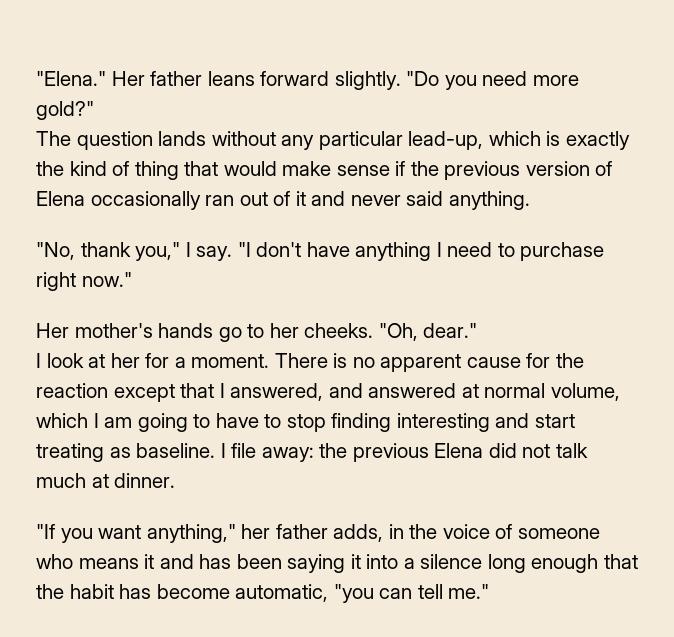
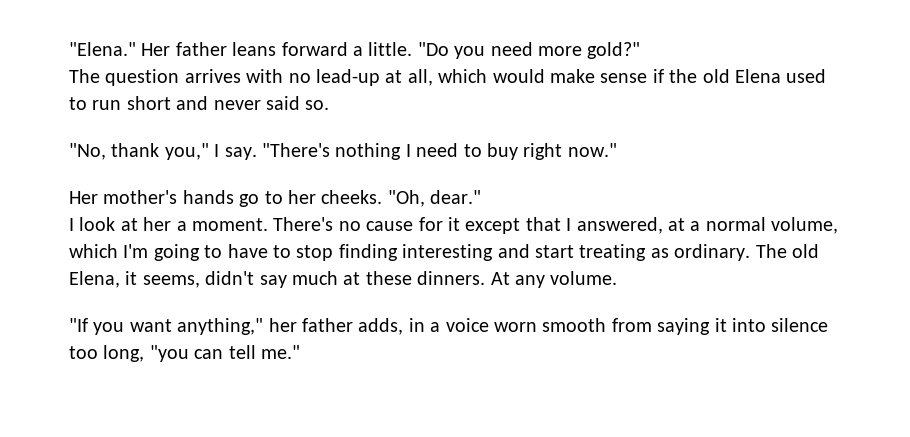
- Her father leans forward slightly.
+ Her father leans forward a little.
- The question lands without any particular lead-up, which is exactly the kind of thing that would make sense if the previous version of Elena occasionally ran out of it and never said anything.
+ The question arrives with no lead-up at all, which would make sense if the old Elena used to run short and never said so.
- "I don't have anything I need to purchase right now."
+ "There's nothing I need to buy right now."
- I look at her for a moment.
+ I look at her a moment.
- There is no apparent cause for the reaction except that I answered, and answered at normal volume, which I am going to have to stop finding interesting and start treating as baseline. I file away: the previous Elena did not talk much at dinner.
+ There's no cause for it except that I answered, at a normal volume, which I'm going to have to stop finding interesting and start treating as ordinary. The old Elena, it seems, didn't say much at these dinners. At any volume.
- "If you want anything," her father adds, in the voice of someone who means it and has been saying it into a silence long enough that the habit has become automatic, "you can tell me."
+ "If you want anything," her father adds, in a voice worn smooth from saying it into silence too long, "you can tell me."

